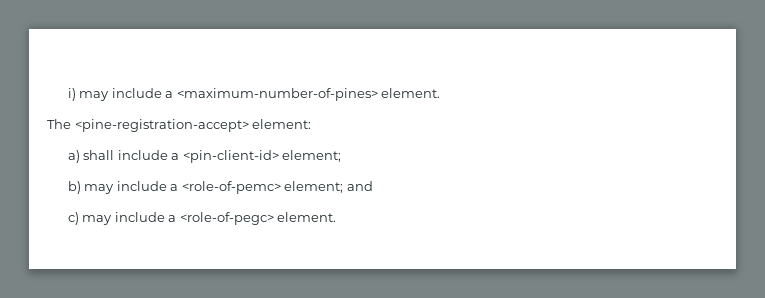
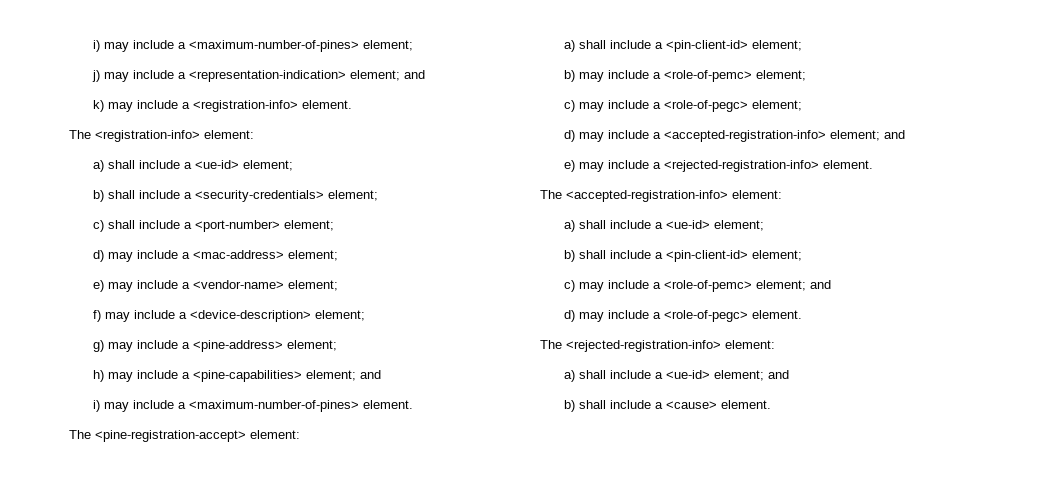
+ i) may include a <maximum-number-of-pines> element;
+ j) may include a <representation-indication> element; and
+ k) may include a <registration-info> element.
+ The <registration-info> element:
+ a) shall include a <ue-id> element;
+ b) shall include a <security-credentials> element;
+ c) shall include a <port-number> element;
+ d) may include a <mac-address> element;
+ e) may include a <vendor-name> element;
+ f) may include a <device-description> element;
+ g) may include a <pine-address> element;
+ h) may include a <pine-capabilities> element; and
- b) may include a <role-of-pemc> element; and
+ b) may include a <role-of-pemc> element;
- c) may include a <role-of-pegc> element.
+ c) may include a <role-of-pegc> element;
+ d) may include a <accepted-registration-info> element; and
+ e) may include a <rejected-registration-info> element.
+ The <accepted-registration-info> element:
+ a) shall include a <ue-id> element;
+ b) shall include a <pin-client-id> element;
+ c) may include a <role-of-pemc> element; and
+ d) may include a <role-of-pegc> element.
+ The <rejected-registration-info> element:
+ a) shall include a <ue-id> element; and
+ b) shall include a <cause> element.

